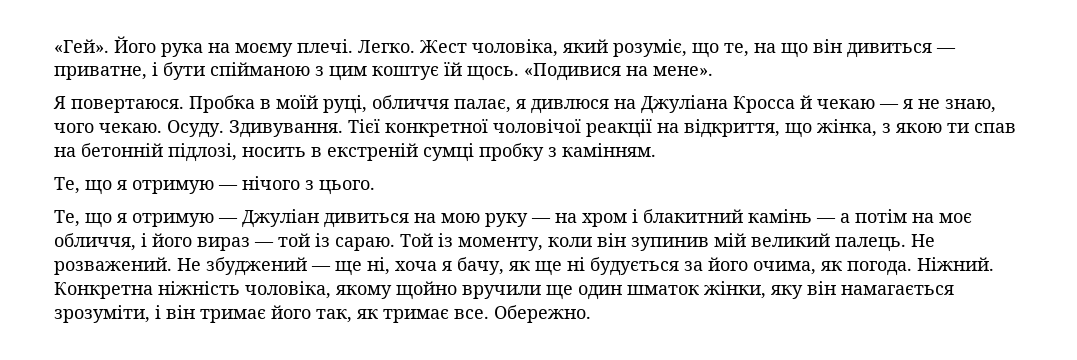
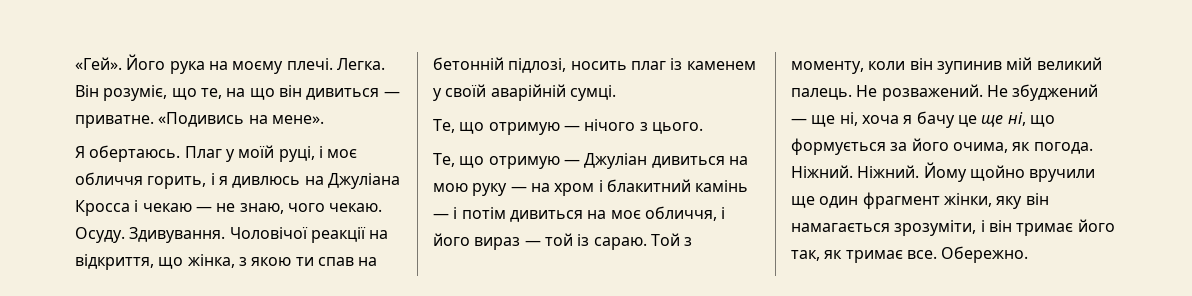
- Легко. Жест чоловіка, який розуміє, що те, на що він дивиться — приватне, і бути спійманою з цим коштує їй щось. «Подивися на мене».
- Я повертаюся. Пробка в моїй руці, обличчя палає, я дивлюся на Джуліана Кросса й чекаю — я не знаю, чого чекаю.
+ Легка. Він розуміє, що те, на що він дивиться — приватне. «Подивись на мене».
+ Я обертаюсь. Плаг у моїй руці, і моє обличчя горить, і я дивлюсь на Джуліана Кросса і чекаю — не знаю, чого чекаю.
- Тієї конкретної чоловічої реакції на відкриття, що жінка, з якою ти спав на бетонній підлозі, носить в екстреній сумці пробку з камінням.
- Те, що я отримую — нічого з цього.
+ Чоловічої реакції на відкриття, що жінка, з якою ти спав на бетонній підлозі, носить плаг із каменем у своїй аварійній сумці.
+ Те, що отримую — нічого з цього.
- Те, що я отримую — Джуліан дивиться на мою руку — на хром і блакитний камінь — а потім на моє обличчя, і його вираз — той із сараю.
+ Те, що отримую — Джуліан дивиться на мою руку — на хром і блакитний камінь — і потім дивиться на моє обличчя, і його вираз — той із сараю.
- Той із моменту, коли він зупинив мій великий палець.
+ Той з моменту, коли він зупинив мій великий палець.
- Не збуджений — ще ні, хоча я бачу, як ще ні будується за його очима, як погода.
+ Не збуджений — ще ні, хоча я бачу це ще ні, що формується за його очима, як погода.
- Конкретна ніжність чоловіка, якому щойно вручили ще один шматок жінки, яку він намагається зрозуміти, і він тримає його так, як тримає все.
+ Ніжний. Йому щойно вручили ще один фрагмент жінки, яку він намагається зрозуміти, і він тримає його так, як тримає все.

